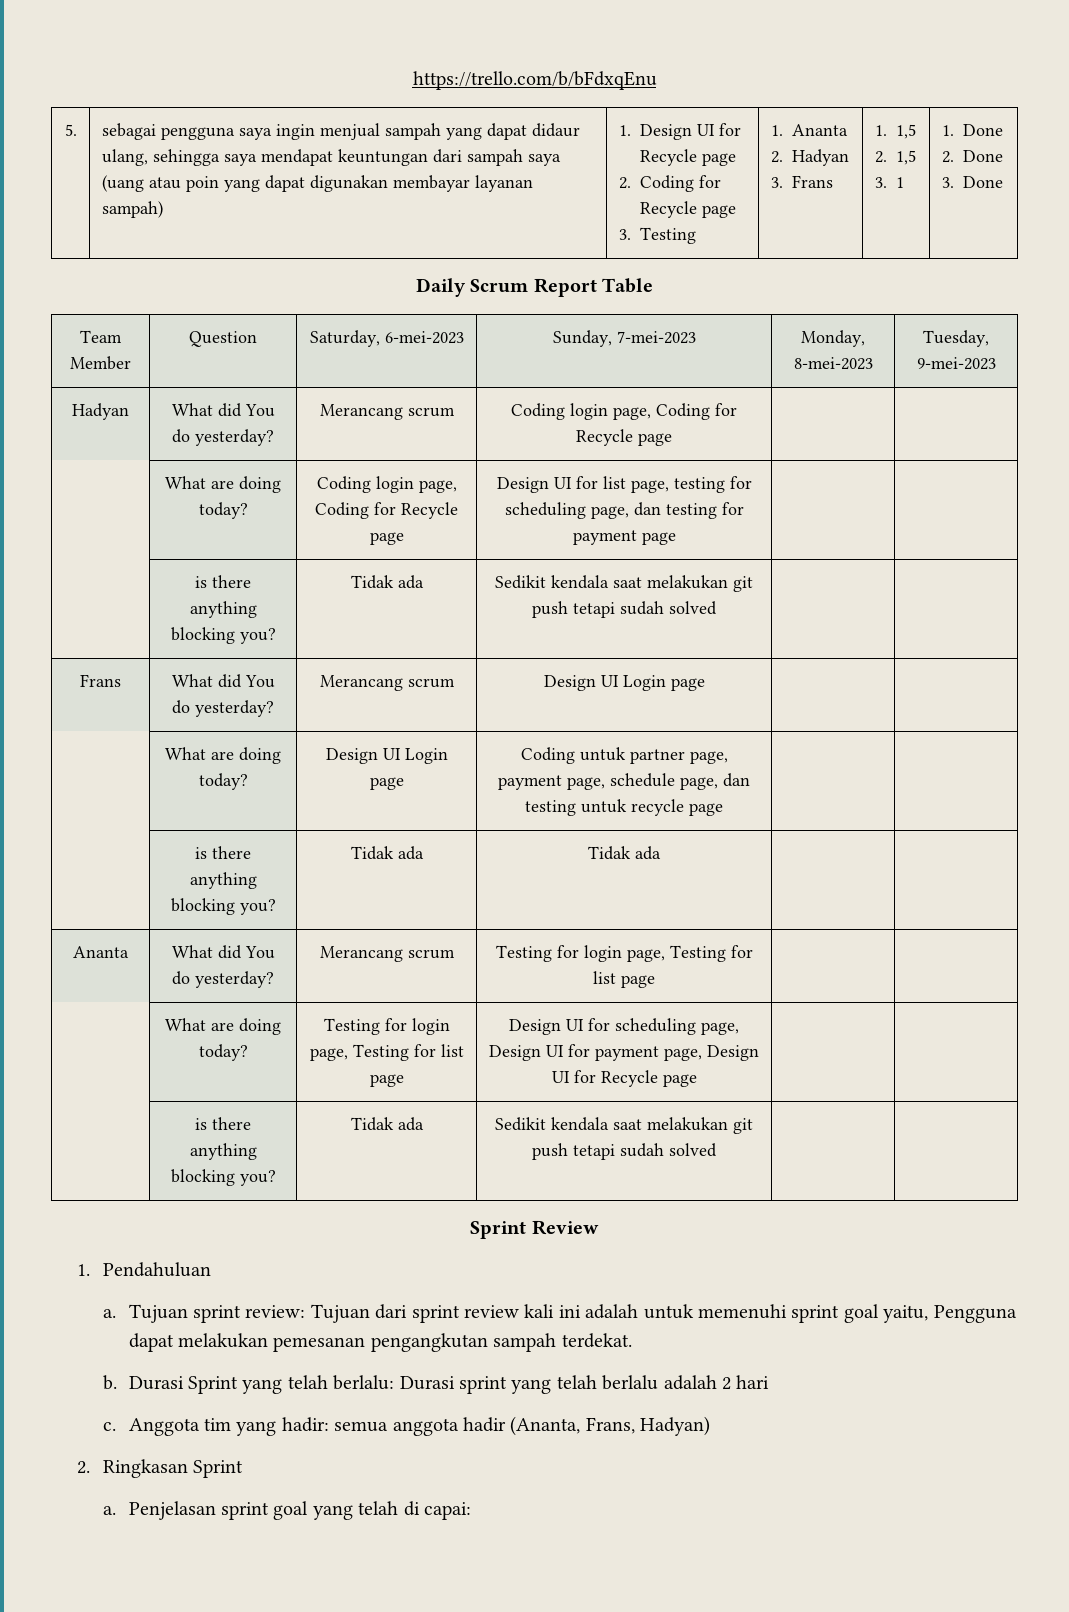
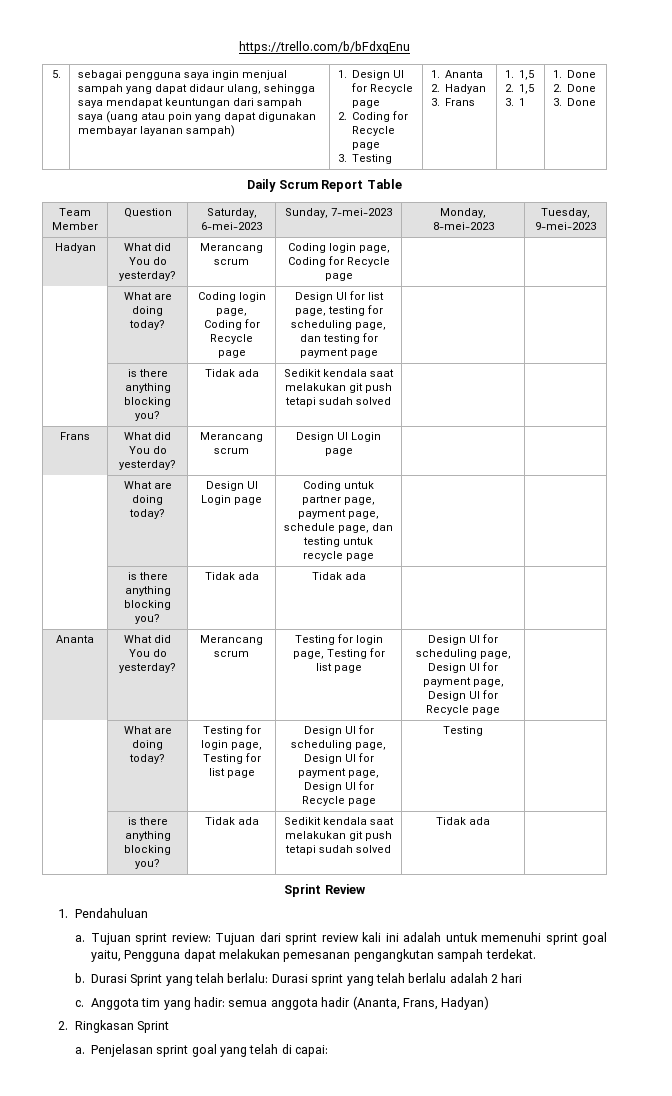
- Ananta | What did You do yesterday? | Merancang scrum | Testing for login page, Testing for list page | |
+ Ananta | What did You do yesterday? | Merancang scrum | Testing for login page, Testing for list page | Design UI for scheduling page, Design UI for payment page, Design UI for Recycle page |
- | What are doing today? | Testing for login page, Testing for list page | Design UI for scheduling page, Design UI for payment page, Design UI for Recycle page | |
- | is there anything blocking you? | Tidak ada | Sedikit kendala saat melakukan git push tetapi sudah solved | |
+ | What are doing today? | Testing for login page, Testing for list page | Design UI for scheduling page, Design UI for payment page, Design UI for Recycle page | Testing |
+ | is there anything blocking you? | Tidak ada | Sedikit kendala saat melakukan git push tetapi sudah solved | Tidak ada |

